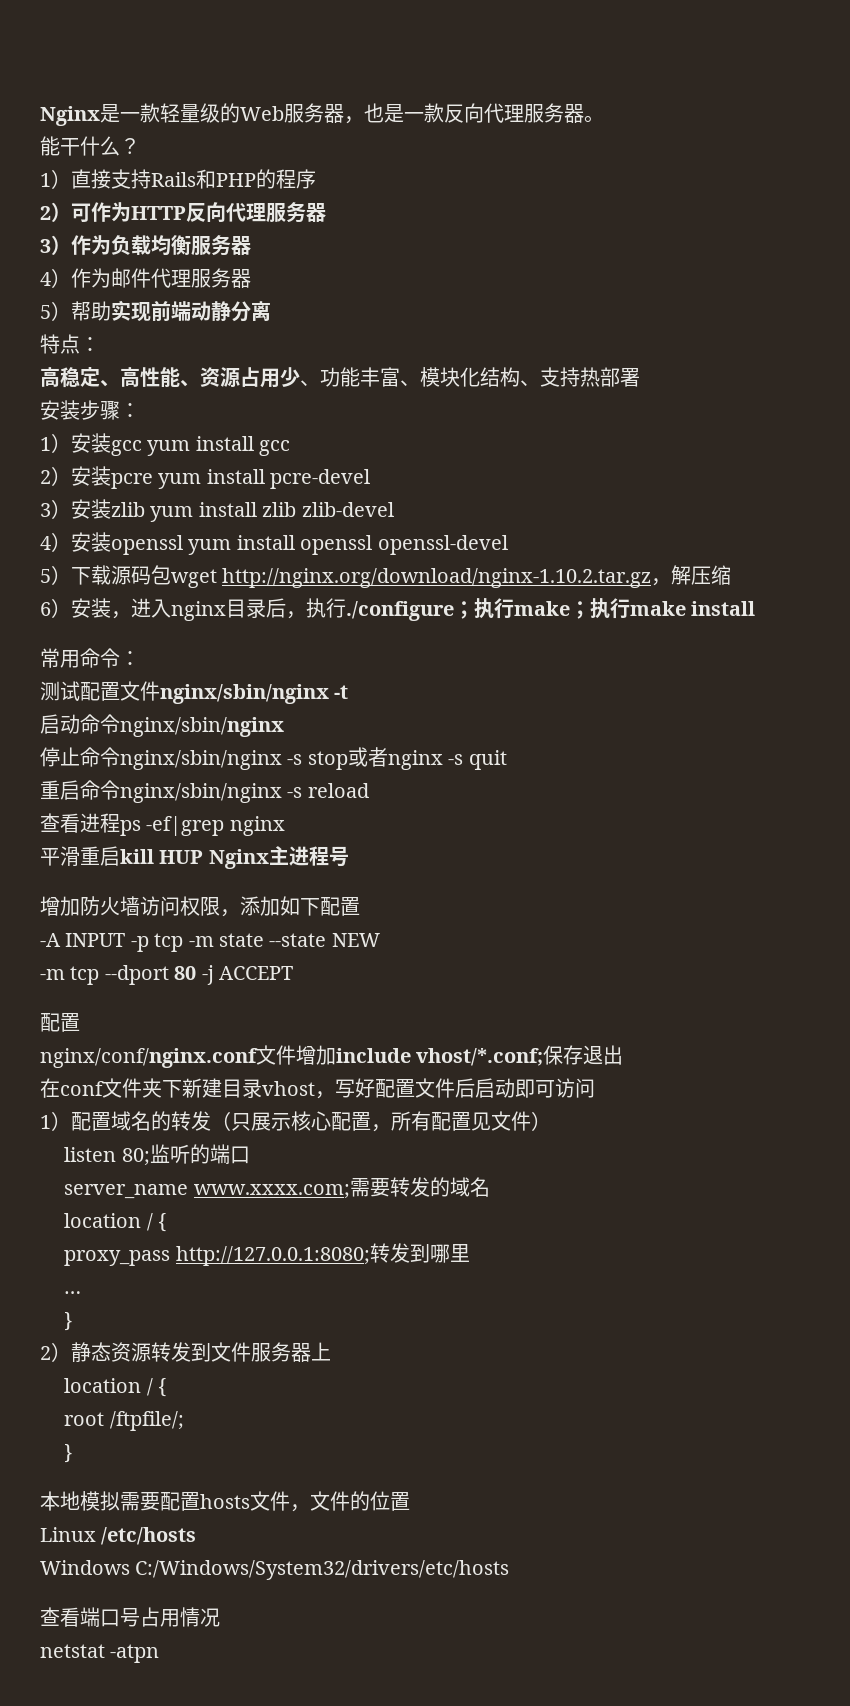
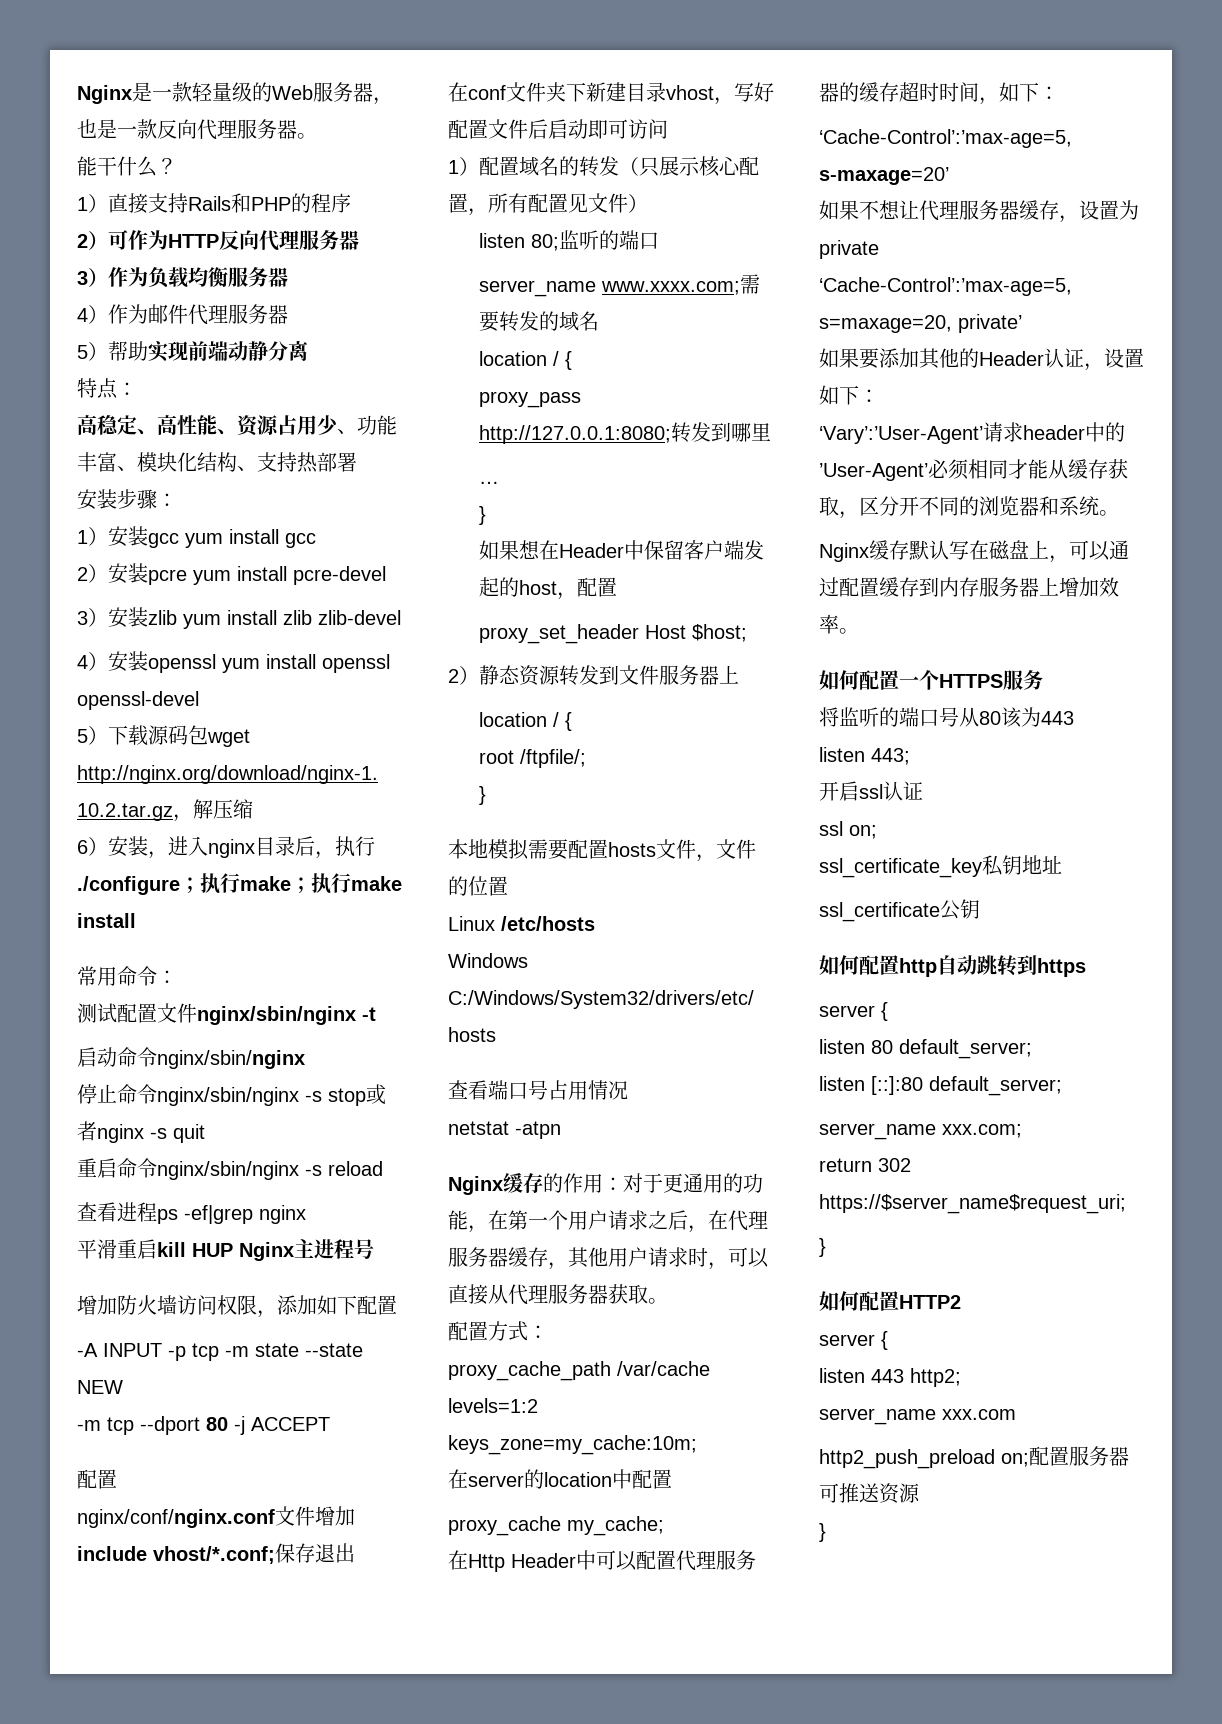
+ 如果想在Header中保留客户端发起的host，配置
+ proxy_set_header Host $host;
+ Nginx缓存的作用：对于更通用的功能，在第一个用户请求之后，在代理服务器缓存，其他用户请求时，可以直接从代理服务器获取。
+ 配置方式：
+ proxy_cache_path /var/cache levels=1:2 keys_zone=my_cache:10m;
+ 在server的location中配置
+ proxy_cache my_cache;
+ 在Http Header中可以配置代理服务器的缓存超时时间，如下：
+ ‘Cache-Control’:’max-age=5, s-maxage=20’
+ 如果不想让代理服务器缓存，设置为private
+ ‘Cache-Control’:’max-age=5, s=maxage=20, private’
+ 如果要添加其他的Header认证，设置如下：
+ ‘Vary’:’User-Agent’请求header中的’User-Agent’必须相同才能从缓存获取，区分开不同的浏览器和系统。
+ Nginx缓存默认写在磁盘上，可以通过配置缓存到内存服务器上增加效率。
+ 如何配置一个HTTPS服务
+ 将监听的端口号从80该为443
+ listen 443;
+ 开启ssl认证
+ ssl on;
+ ssl_certificate_key私钥地址
+ ssl_certificate公钥
+ 如何配置http自动跳转到https
+ server {
+ listen 80 default_server;
+ listen [::]:80 default_server;
+ server_name xxx.com;
+ return 302 https://$server_name$request_uri;
+ }
+ 如何配置HTTP2
+ server {
+ listen 443 http2;
+ server_name xxx.com
+ http2_push_preload on;配置服务器可推送资源
+ }

